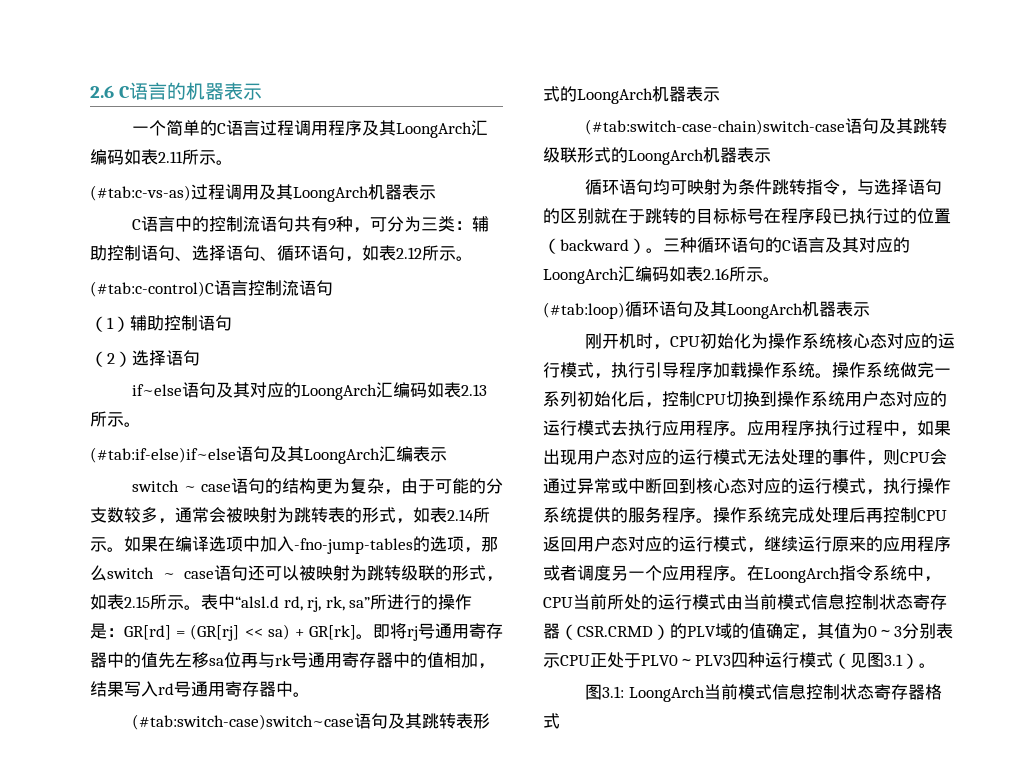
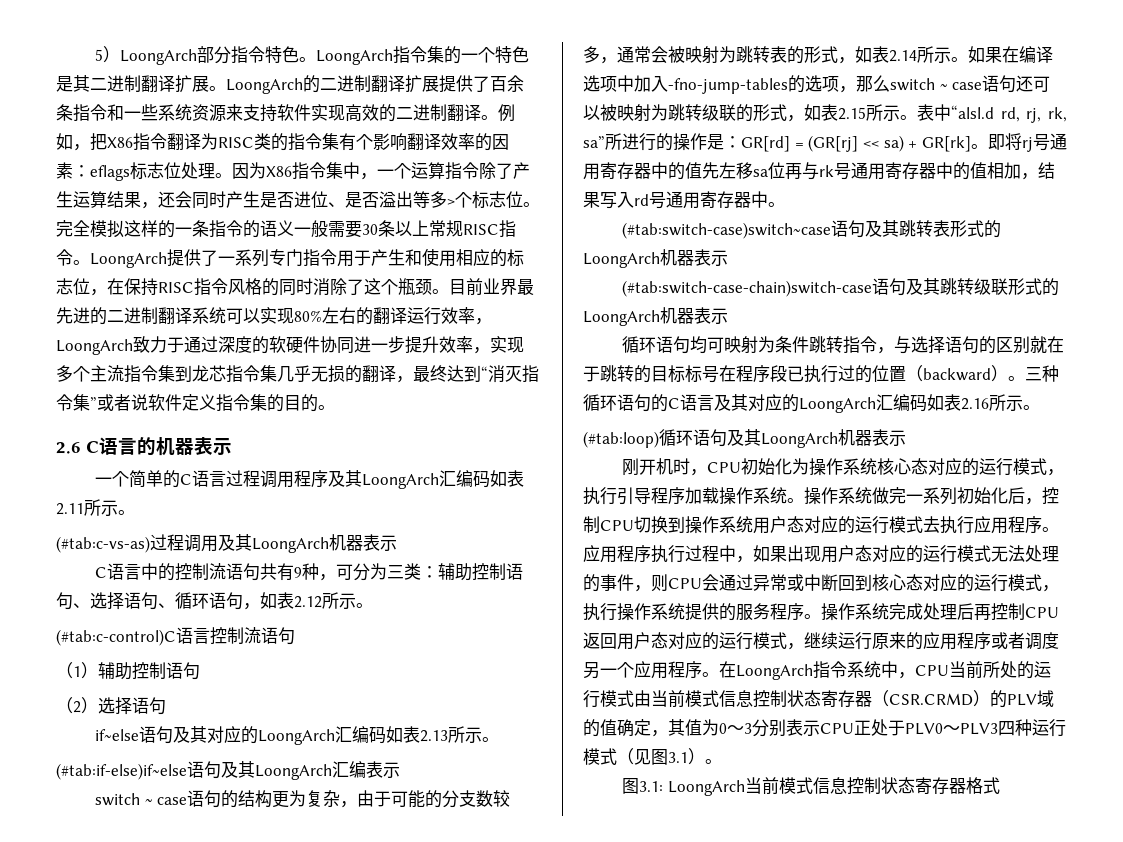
+ 5）LoongArch部分指令特色。LoongArch指令集的一个特色是其二进制翻译扩展。LoongArch的二进制翻译扩展提供了百余条指令和一些系统资源来支持软件实现高效的二进制翻译。例如，把X86指令翻译为RISC类的指令集有个影响翻译效率的因素：eflags标志位处理。因为X86指令集中，一个运算指令除了产生运算结果，还会同时产生是否进位、是否溢出等多>个标志位。完全模拟这样的一条指令的语义一般需要30条以上常规RISC指令。LoongArch提供了一系列专门指令用于产生和使用相应的标志位，在保持RISC指令风格的同时消除了这个瓶颈。目前业界最先进的二进制翻译系统可以实现80%左右的翻译运行效率，LoongArch致力于通过深度的软硬件协同进一步提升效率，实现多个主流指令集到龙芯指令集几乎无损的翻译，最终达到“消灭指令集”或者说软件定义指令集的目的。

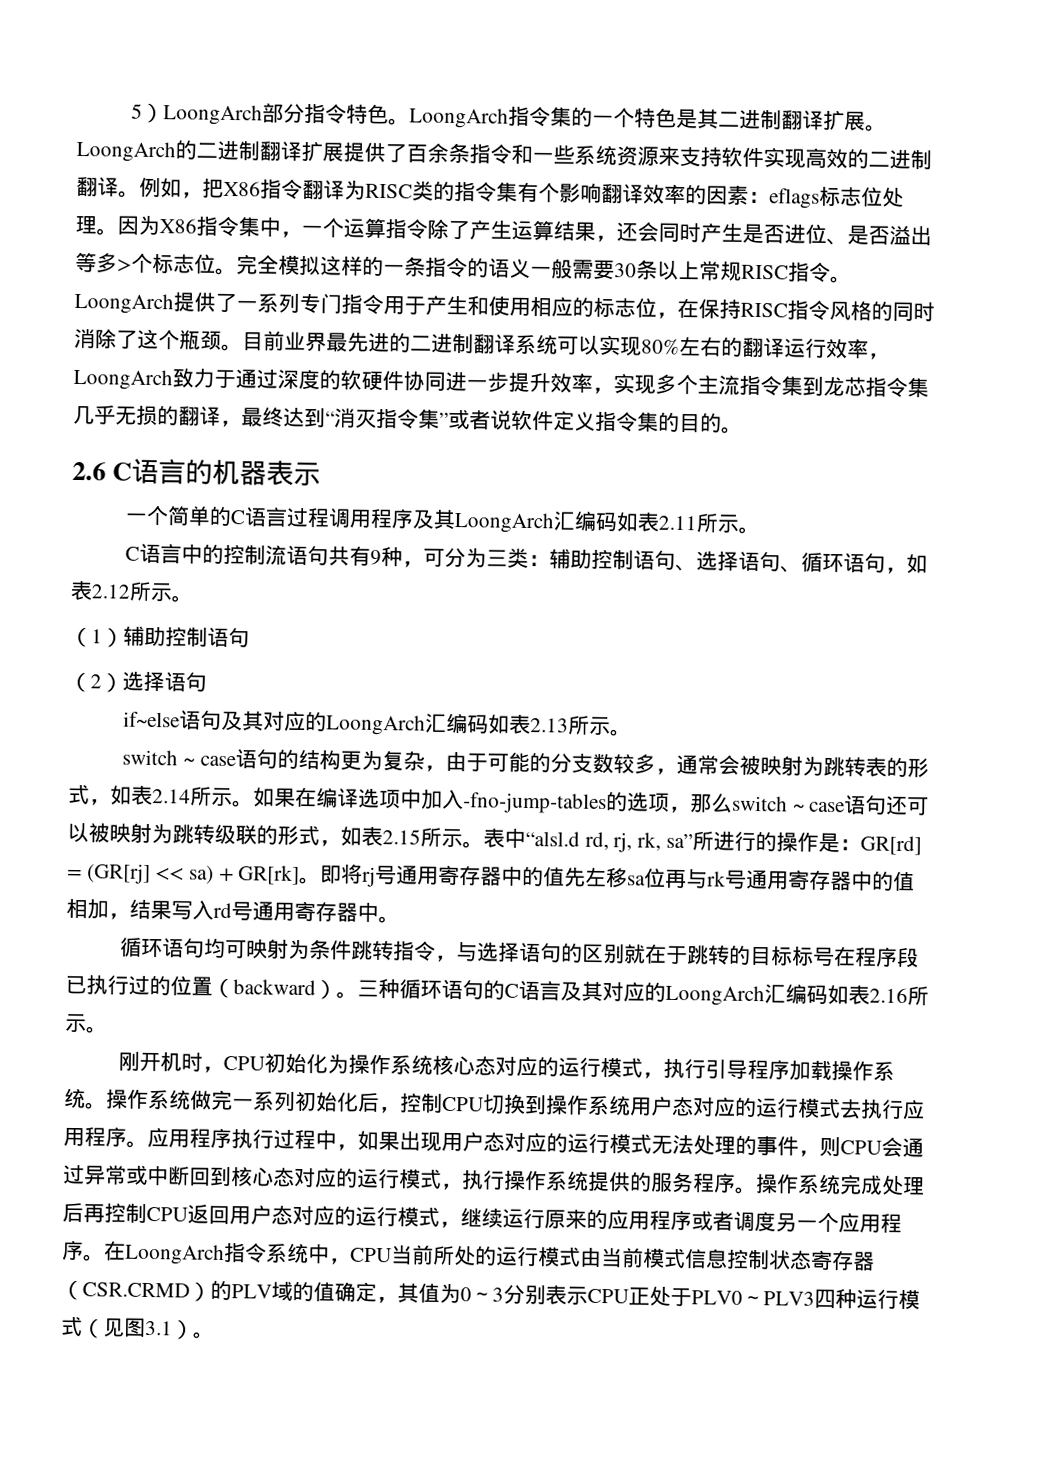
- (#tab:c-vs-as)过程调用及其LoongArch机器表示
- (#tab:c-control)C语言控制流语句
- (#tab:if-else)if~else语句及其LoongArch汇编表示
- (#tab:switch-case)switch~case语句及其跳转表形式的LoongArch机器表示
- (#tab:switch-case-chain)switch-case语句及其跳转级联形式的LoongArch机器表示
- (#tab:loop)循环语句及其LoongArch机器表示
- 图3.1: LoongArch当前模式信息控制状态寄存器格式

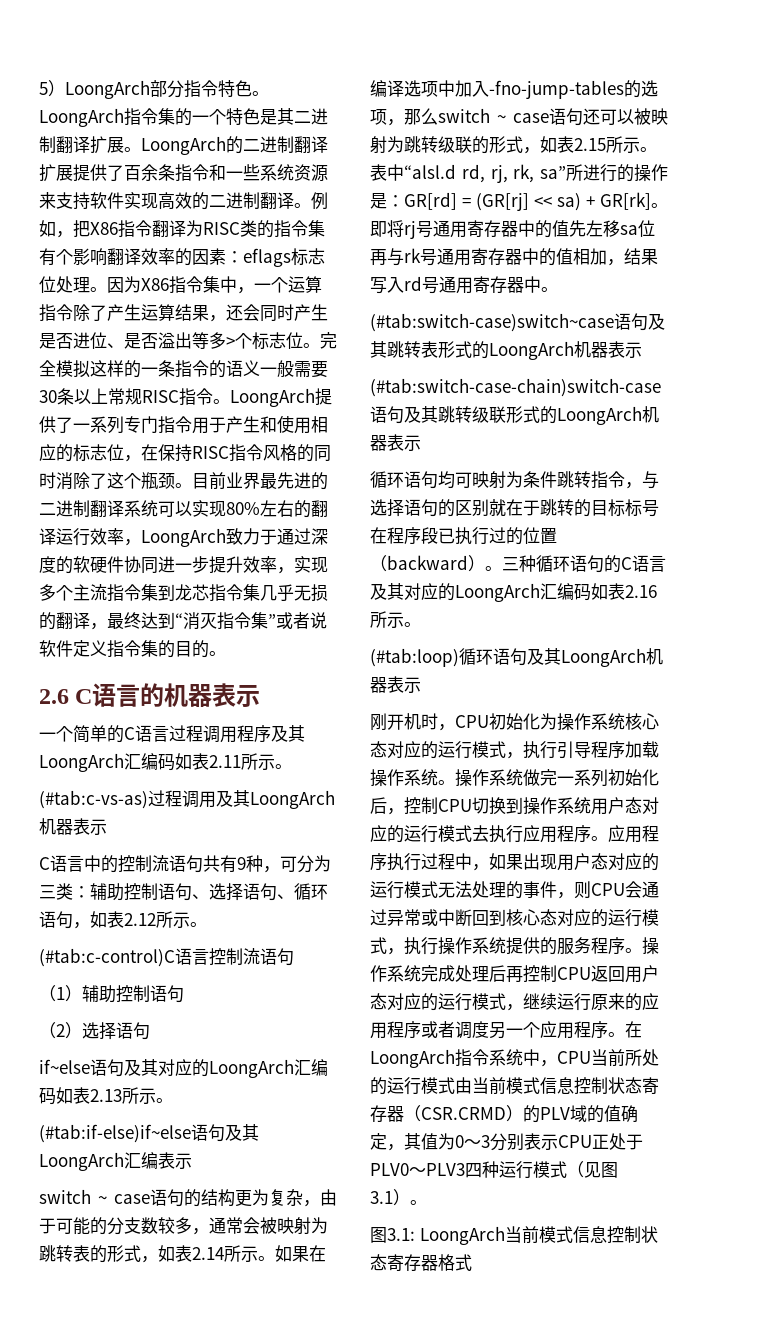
+ (#tab:c-vs-as)过程调用及其LoongArch机器表示
+ (#tab:c-control)C语言控制流语句
+ (#tab:if-else)if~else语句及其LoongArch汇编表示
+ (#tab:switch-case)switch~case语句及其跳转表形式的LoongArch机器表示
+ (#tab:switch-case-chain)switch-case语句及其跳转级联形式的LoongArch机器表示
+ (#tab:loop)循环语句及其LoongArch机器表示
+ 图3.1: LoongArch当前模式信息控制状态寄存器格式

